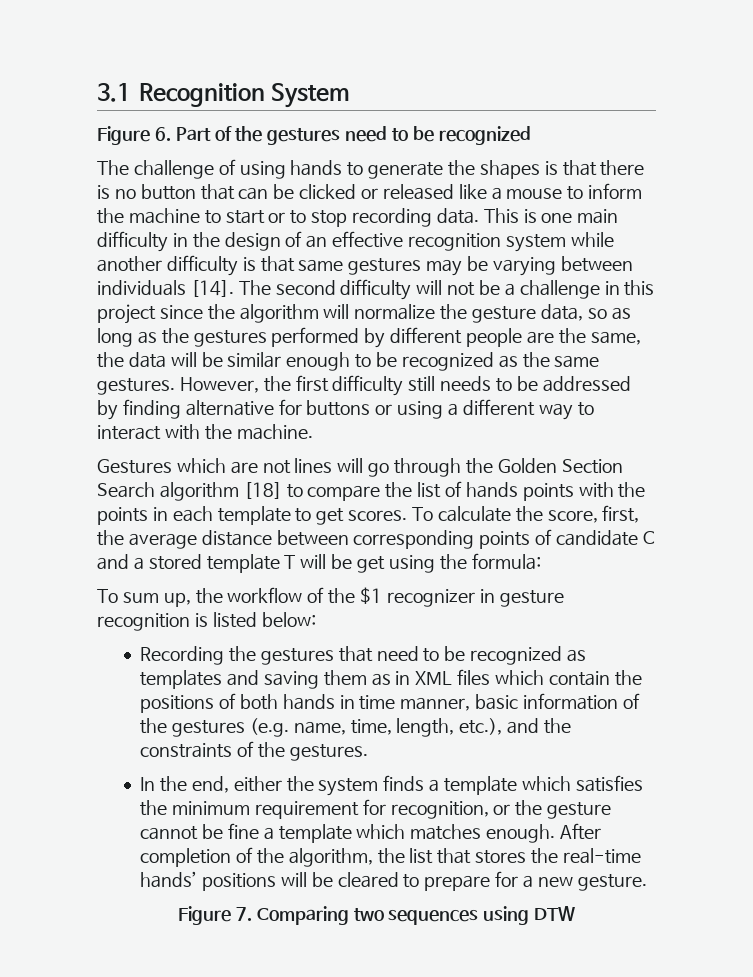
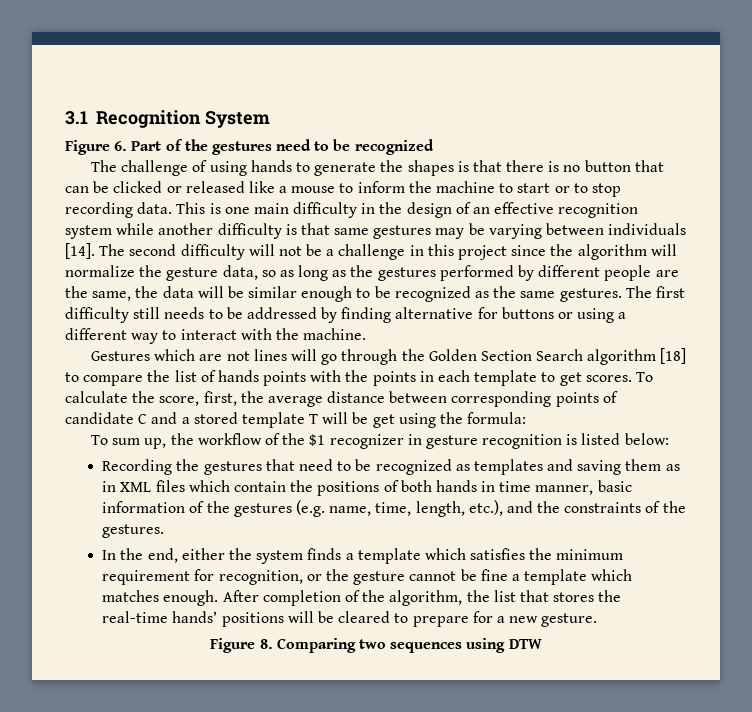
- However, the first difficulty still needs to be addressed by finding alternative for buttons or using a different way to interact with the machine.
+ The first difficulty still needs to be addressed by finding alternative for buttons or using a different way to interact with the machine.
- Figure 7. Comparing two sequences using DTW
+ Figure 8. Comparing two sequences using DTW

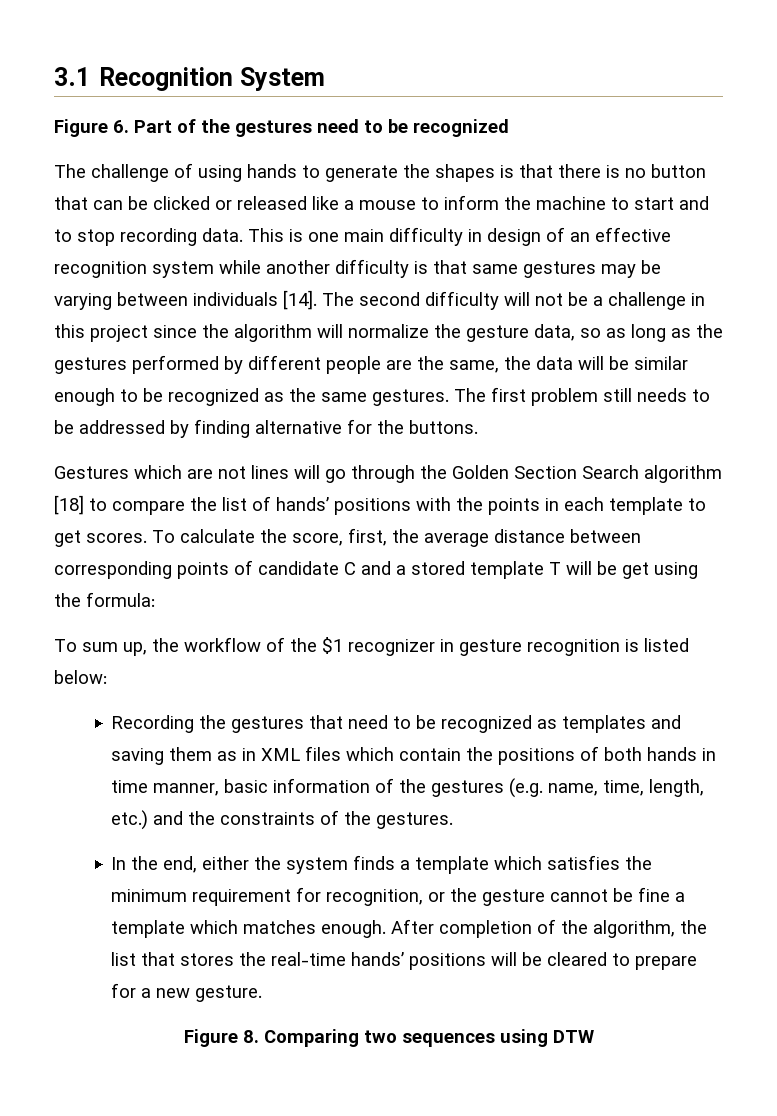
- The challenge of using hands to generate the shapes is that there is no button that can be clicked or released like a mouse to inform the machine to start or to stop recording data.
+ The challenge of using hands to generate the shapes is that there is no button that can be clicked or released like a mouse to inform the machine to start and to stop recording data.
- This is one main difficulty in the design of an effective recognition system while another difficulty is that same gestures may be varying between individuals [14].
+ This is one main difficulty in design of an effective recognition system while another difficulty is that same gestures may be varying between individuals [14].
- The first difficulty still needs to be addressed by finding alternative for buttons or using a different way to interact with the machine.
+ The first problem still needs to be addressed by finding alternative for the buttons.
- Gestures which are not lines will go through the Golden Section Search algorithm [18] to compare the list of hands points with the points in each template to get scores.
+ Gestures which are not lines will go through the Golden Section Search algorithm [18] to compare the list of hands’ positions with the points in each template to get scores.
- Recording the gestures that need to be recognized as templates and saving them as in XML files which contain the positions of both hands in time manner, basic information of the gestures (e.g. name, time, length, etc.), and the constraints of the gestures.
+ Recording the gestures that need to be recognized as templates and saving them as in XML files which contain the positions of both hands in time manner, basic information of the gestures (e.g. name, time, length, etc.) and the constraints of the gestures.

